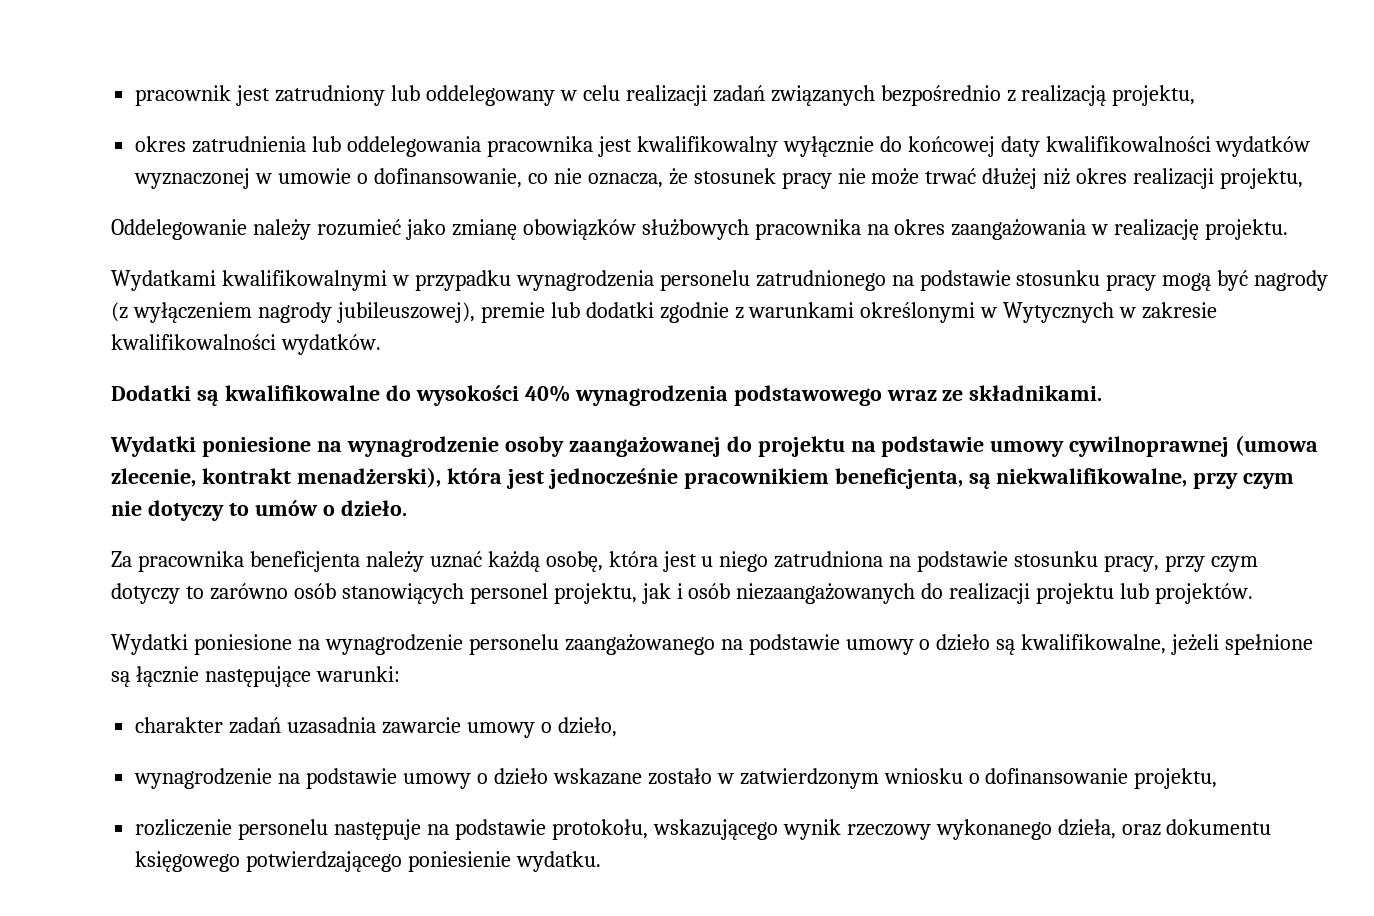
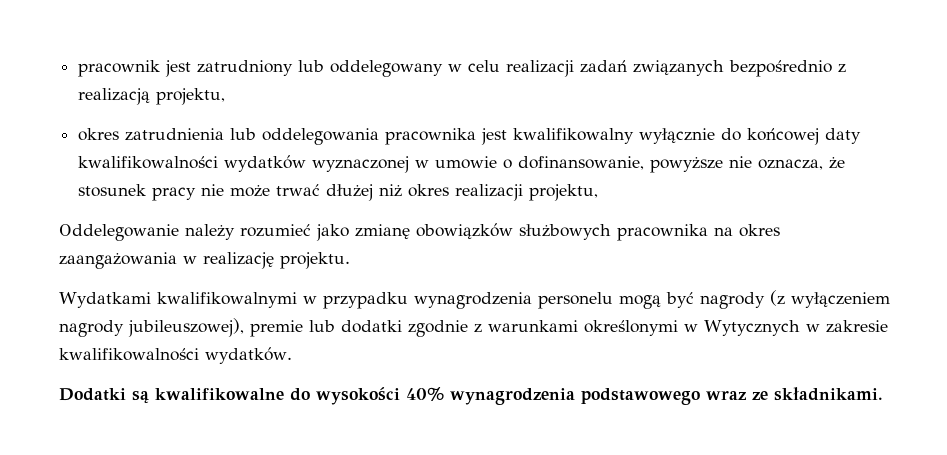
- okres zatrudnienia lub oddelegowania pracownika jest kwalifikowalny wyłącznie do końcowej daty kwalifikowalności wydatków wyznaczonej w umowie o dofinansowanie, co nie oznacza, że stosunek pracy nie może trwać dłużej niż okres realizacji projektu,
+ okres zatrudnienia lub oddelegowania pracownika jest kwalifikowalny wyłącznie do końcowej daty kwalifikowalności wydatków wyznaczonej w umowie o dofinansowanie, powyższe nie oznacza, że stosunek pracy nie może trwać dłużej niż okres realizacji projektu,
- Wydatkami kwalifikowalnymi w przypadku wynagrodzenia personelu zatrudnionego na podstawie stosunku pracy mogą być nagrody (z wyłączeniem nagrody jubileuszowej), premie lub dodatki zgodnie z warunkami określonymi w Wytycznych w zakresie kwalifikowalności wydatków.
+ Wydatkami kwalifikowalnymi w przypadku wynagrodzenia personelu mogą być nagrody (z wyłączeniem nagrody jubileuszowej), premie lub dodatki zgodnie z warunkami określonymi w Wytycznych w zakresie kwalifikowalności wydatków.
- Wydatki poniesione na wynagrodzenie osoby zaangażowanej do projektu na podstawie umowy cywilnoprawnej (umowa zlecenie, kontrakt menadżerski), która jest jednocześnie pracownikiem beneficjenta, są niekwalifikowalne, przy czym nie dotyczy to umów o dzieło.
- Za pracownika beneficjenta należy uznać każdą osobę, która jest u niego zatrudniona na podstawie stosunku pracy, przy czym dotyczy to zarówno osób stanowiących personel projektu, jak i osób niezaangażowanych do realizacji projektu lub projektów.
- Wydatki poniesione na wynagrodzenie personelu zaangażowanego na podstawie umowy o dzieło są kwalifikowalne, jeżeli spełnione są łącznie następujące warunki:
- charakter zadań uzasadnia zawarcie umowy o dzieło,
- wynagrodzenie na podstawie umowy o dzieło wskazane zostało w zatwierdzonym wniosku o dofinansowanie projektu,
- rozliczenie personelu następuje na podstawie protokołu, wskazującego wynik rzeczowy wykonanego dzieła, oraz dokumentu księgowego potwierdzającego poniesienie wydatku.

